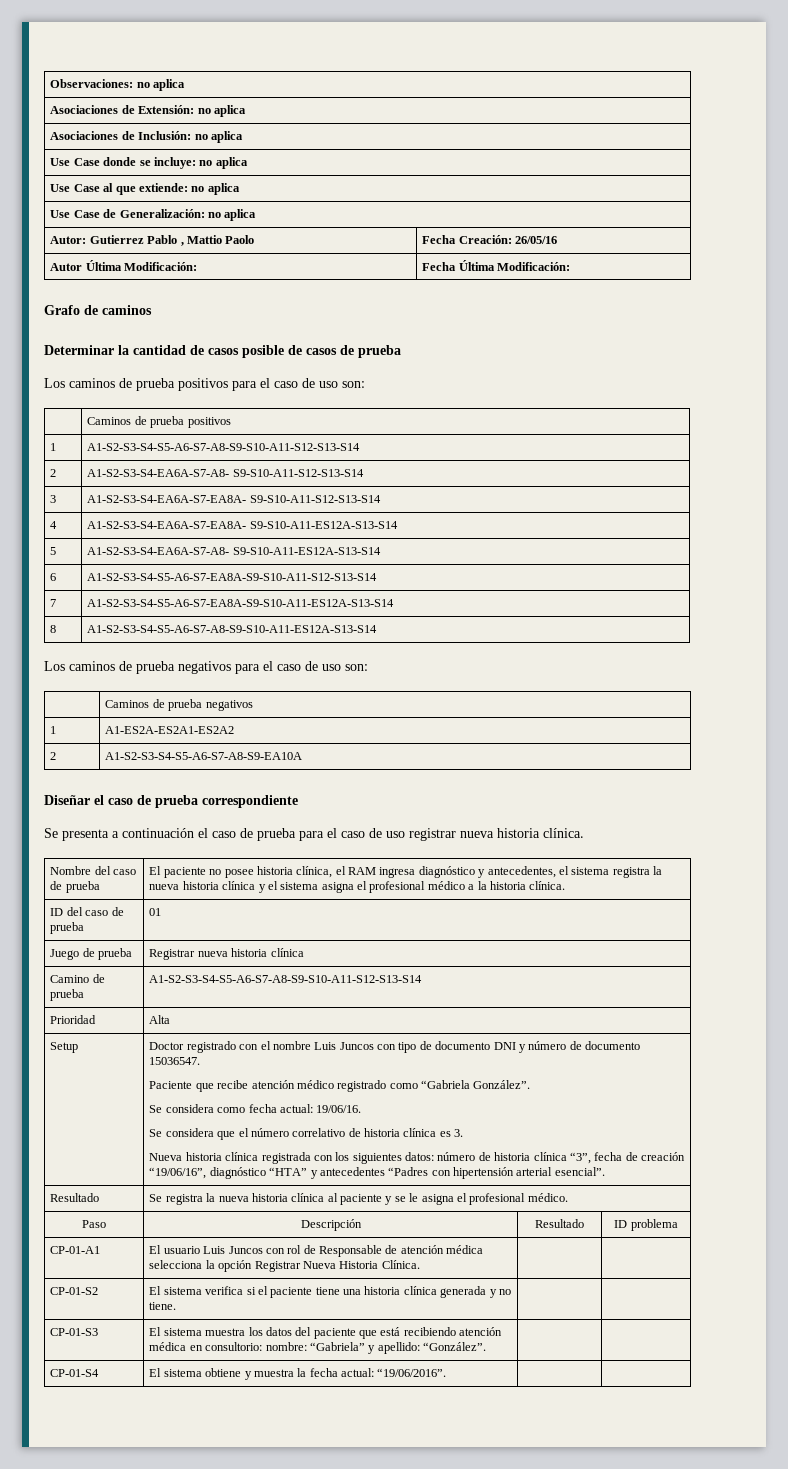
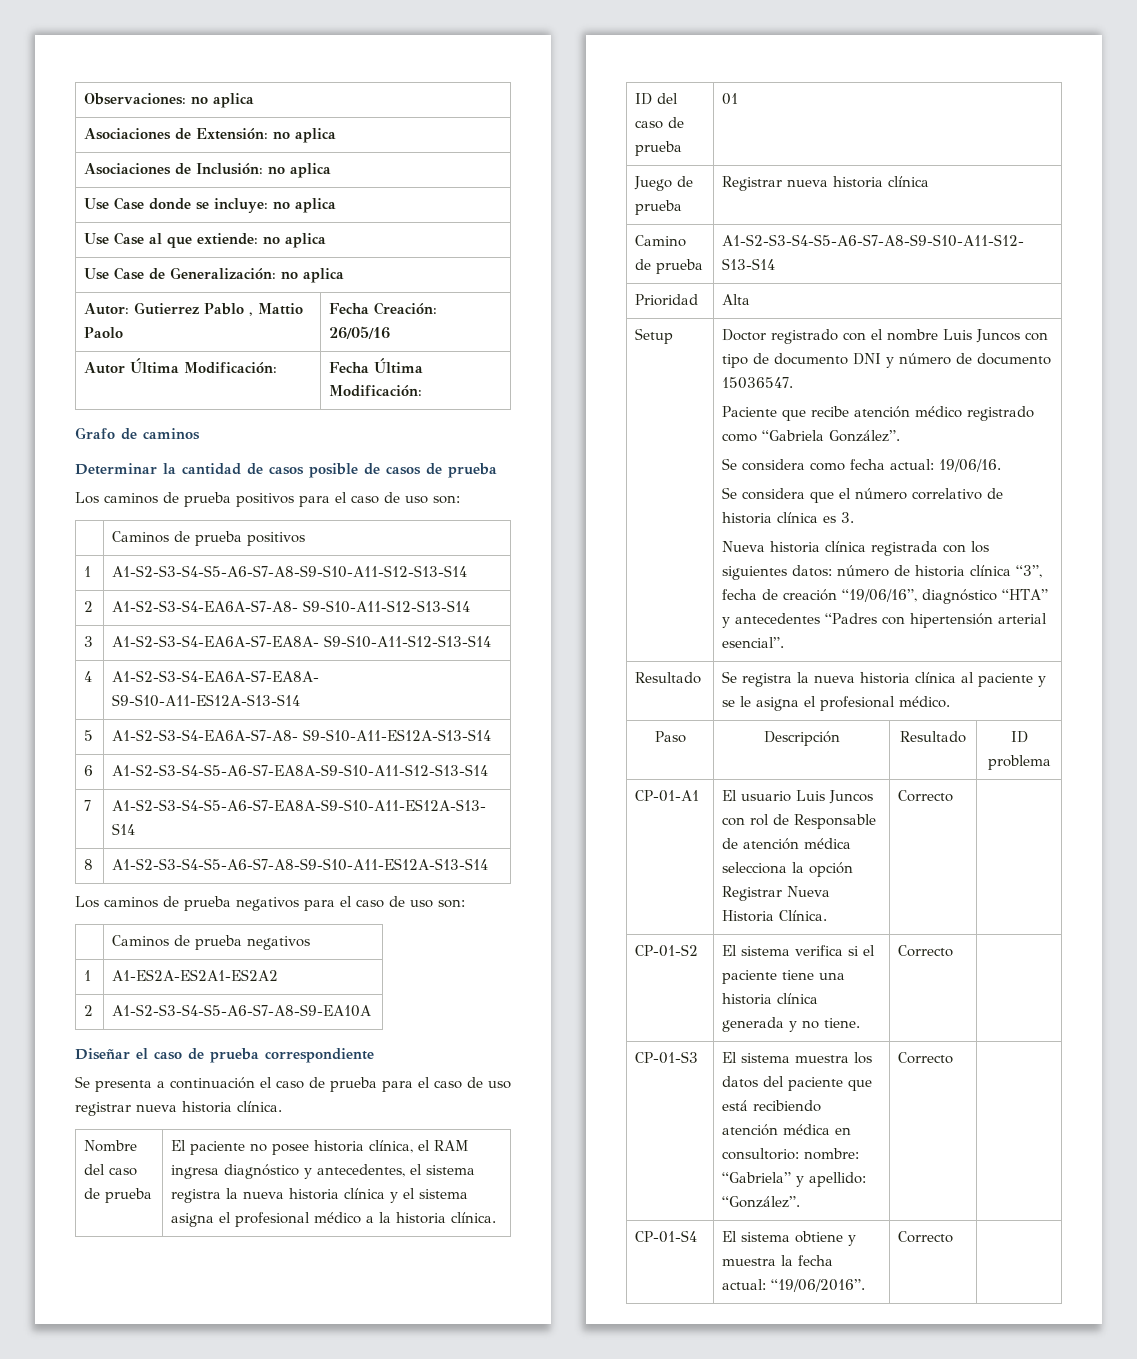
- CP-01-A1 | El usuario Luis Juncos con rol de Responsable de atención médica selecciona la opción Registrar Nueva Historia Clínica. | |
+ CP-01-A1 | El usuario Luis Juncos con rol de Responsable de atención médica selecciona la opción Registrar Nueva Historia Clínica. | Correcto |
- CP-01-S2 | El sistema verifica si el paciente tiene una historia clínica generada y no tiene. | |
+ CP-01-S2 | El sistema verifica si el paciente tiene una historia clínica generada y no tiene. | Correcto |
- CP-01-S3 | El sistema muestra los datos del paciente que está recibiendo atención médica en consultorio: nombre: “Gabriela” y apellido: “González”. | |
+ CP-01-S3 | El sistema muestra los datos del paciente que está recibiendo atención médica en consultorio: nombre: “Gabriela” y apellido: “González”. | Correcto |
- CP-01-S4 | El sistema obtiene y muestra la fecha actual: “19/06/2016”. | |
+ CP-01-S4 | El sistema obtiene y muestra la fecha actual: “19/06/2016”. | Correcto |

